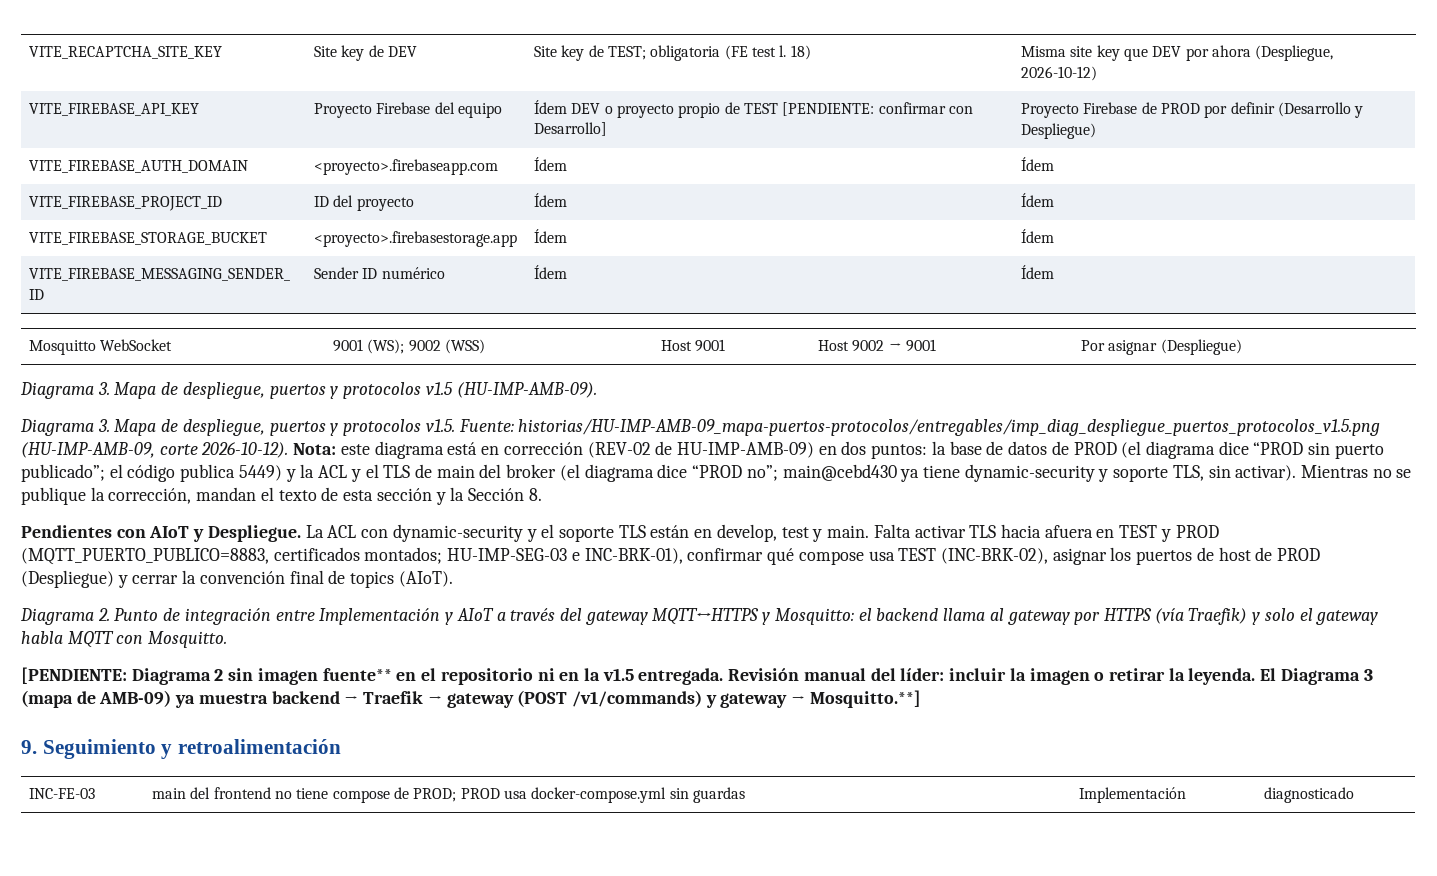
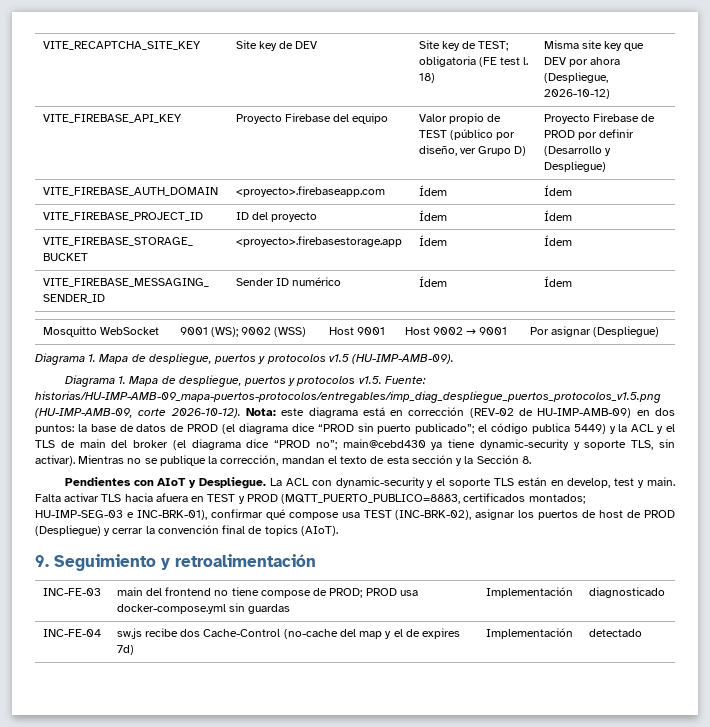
- VITE_FIREBASE_API_KEY | Proyecto Firebase del equipo | Ídem DEV o proyecto propio de TEST [PENDIENTE: confirmar con Desarrollo] | Proyecto Firebase de PROD por definir (Desarrollo y Despliegue)
+ VITE_FIREBASE_API_KEY | Proyecto Firebase del equipo | Valor propio de TEST (público por diseño, ver Grupo D) | Proyecto Firebase de PROD por definir (Desarrollo y Despliegue)
- Diagrama 3. Mapa de despliegue, puertos y protocolos v1.5 (HU-IMP-AMB-09).
+ Diagrama 1. Mapa de despliegue, puertos y protocolos v1.5 (HU-IMP-AMB-09).
- Diagrama 3. Mapa de despliegue, puertos y protocolos v1.5. Fuente: historias/HU-IMP-AMB-09_mapa-puertos-protocolos/entregables/imp_diag_despliegue_puertos_protocolos_v1.5.png (HU-IMP-AMB-09, corte 2026-10-12).
+ Diagrama 1. Mapa de despliegue, puertos y protocolos v1.5. Fuente: historias/HU-IMP-AMB-09_mapa-puertos-protocolos/entregables/imp_diag_despliegue_puertos_protocolos_v1.5.png (HU-IMP-AMB-09, corte 2026-10-12).
- Diagrama 2. Punto de integración entre Implementación y AIoT a través del gateway MQTT↔HTTPS y Mosquitto: el backend llama al gateway por HTTPS (vía Traefik) y solo el gateway habla MQTT con Mosquitto.
- [PENDIENTE: Diagrama 2 sin imagen fuente** en el repositorio ni en la v1.5 entregada. Revisión manual del líder: incluir la imagen o retirar la leyenda. El Diagrama 3 (mapa de AMB-09) ya muestra backend → Traefik → gateway (POST /v1/commands) y gateway → Mosquitto.**]
+ INC-FE-04 | sw.js recibe dos Cache-Control (no-cache del map y el de expires 7d) | Implementación | detectado

